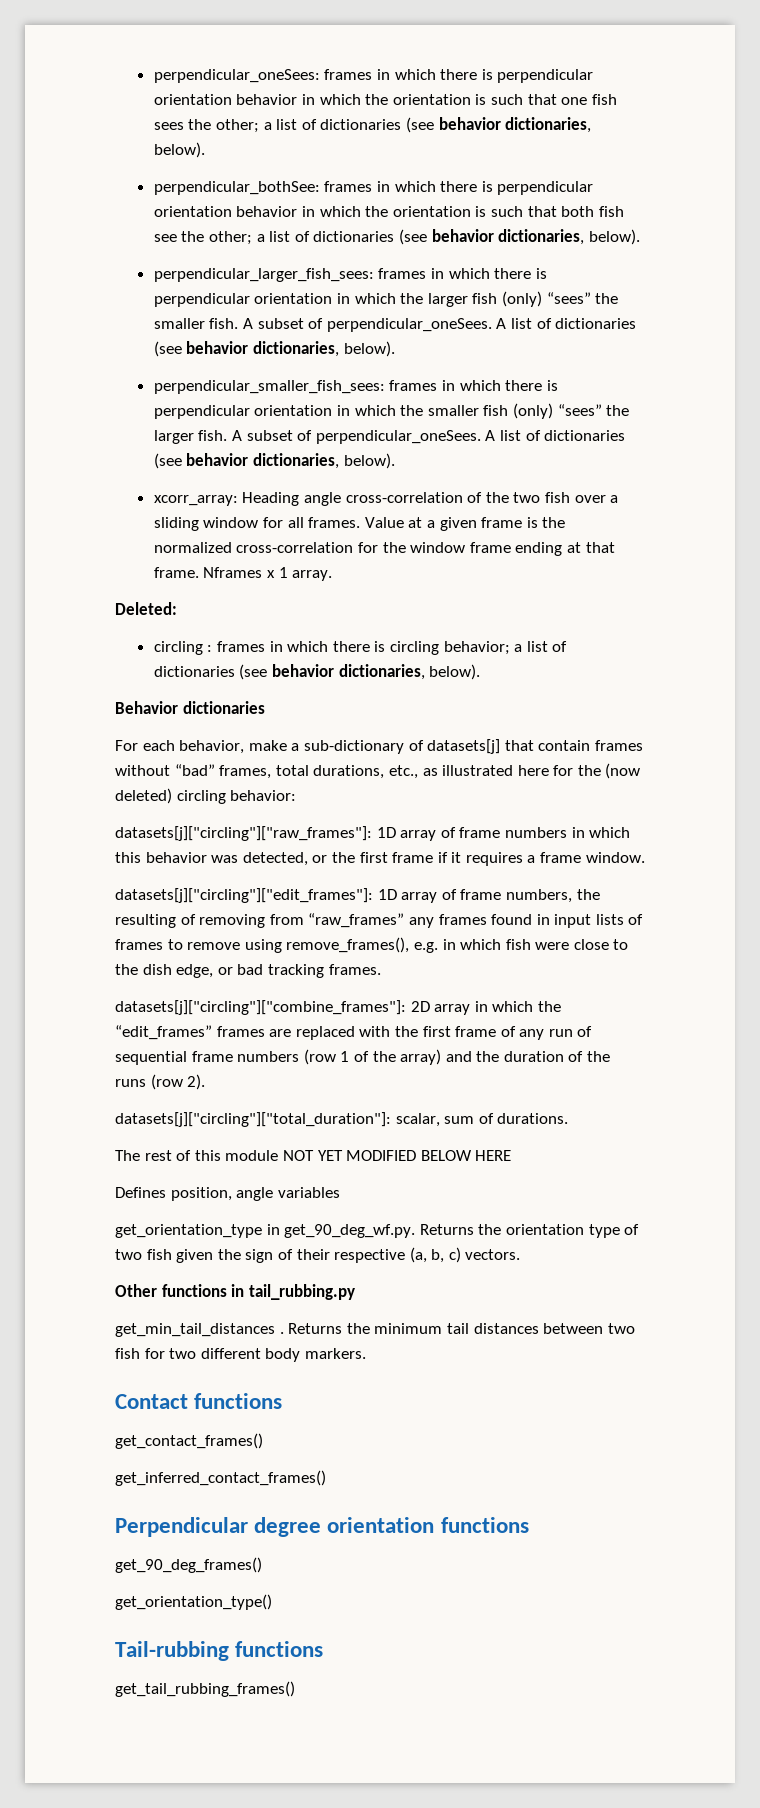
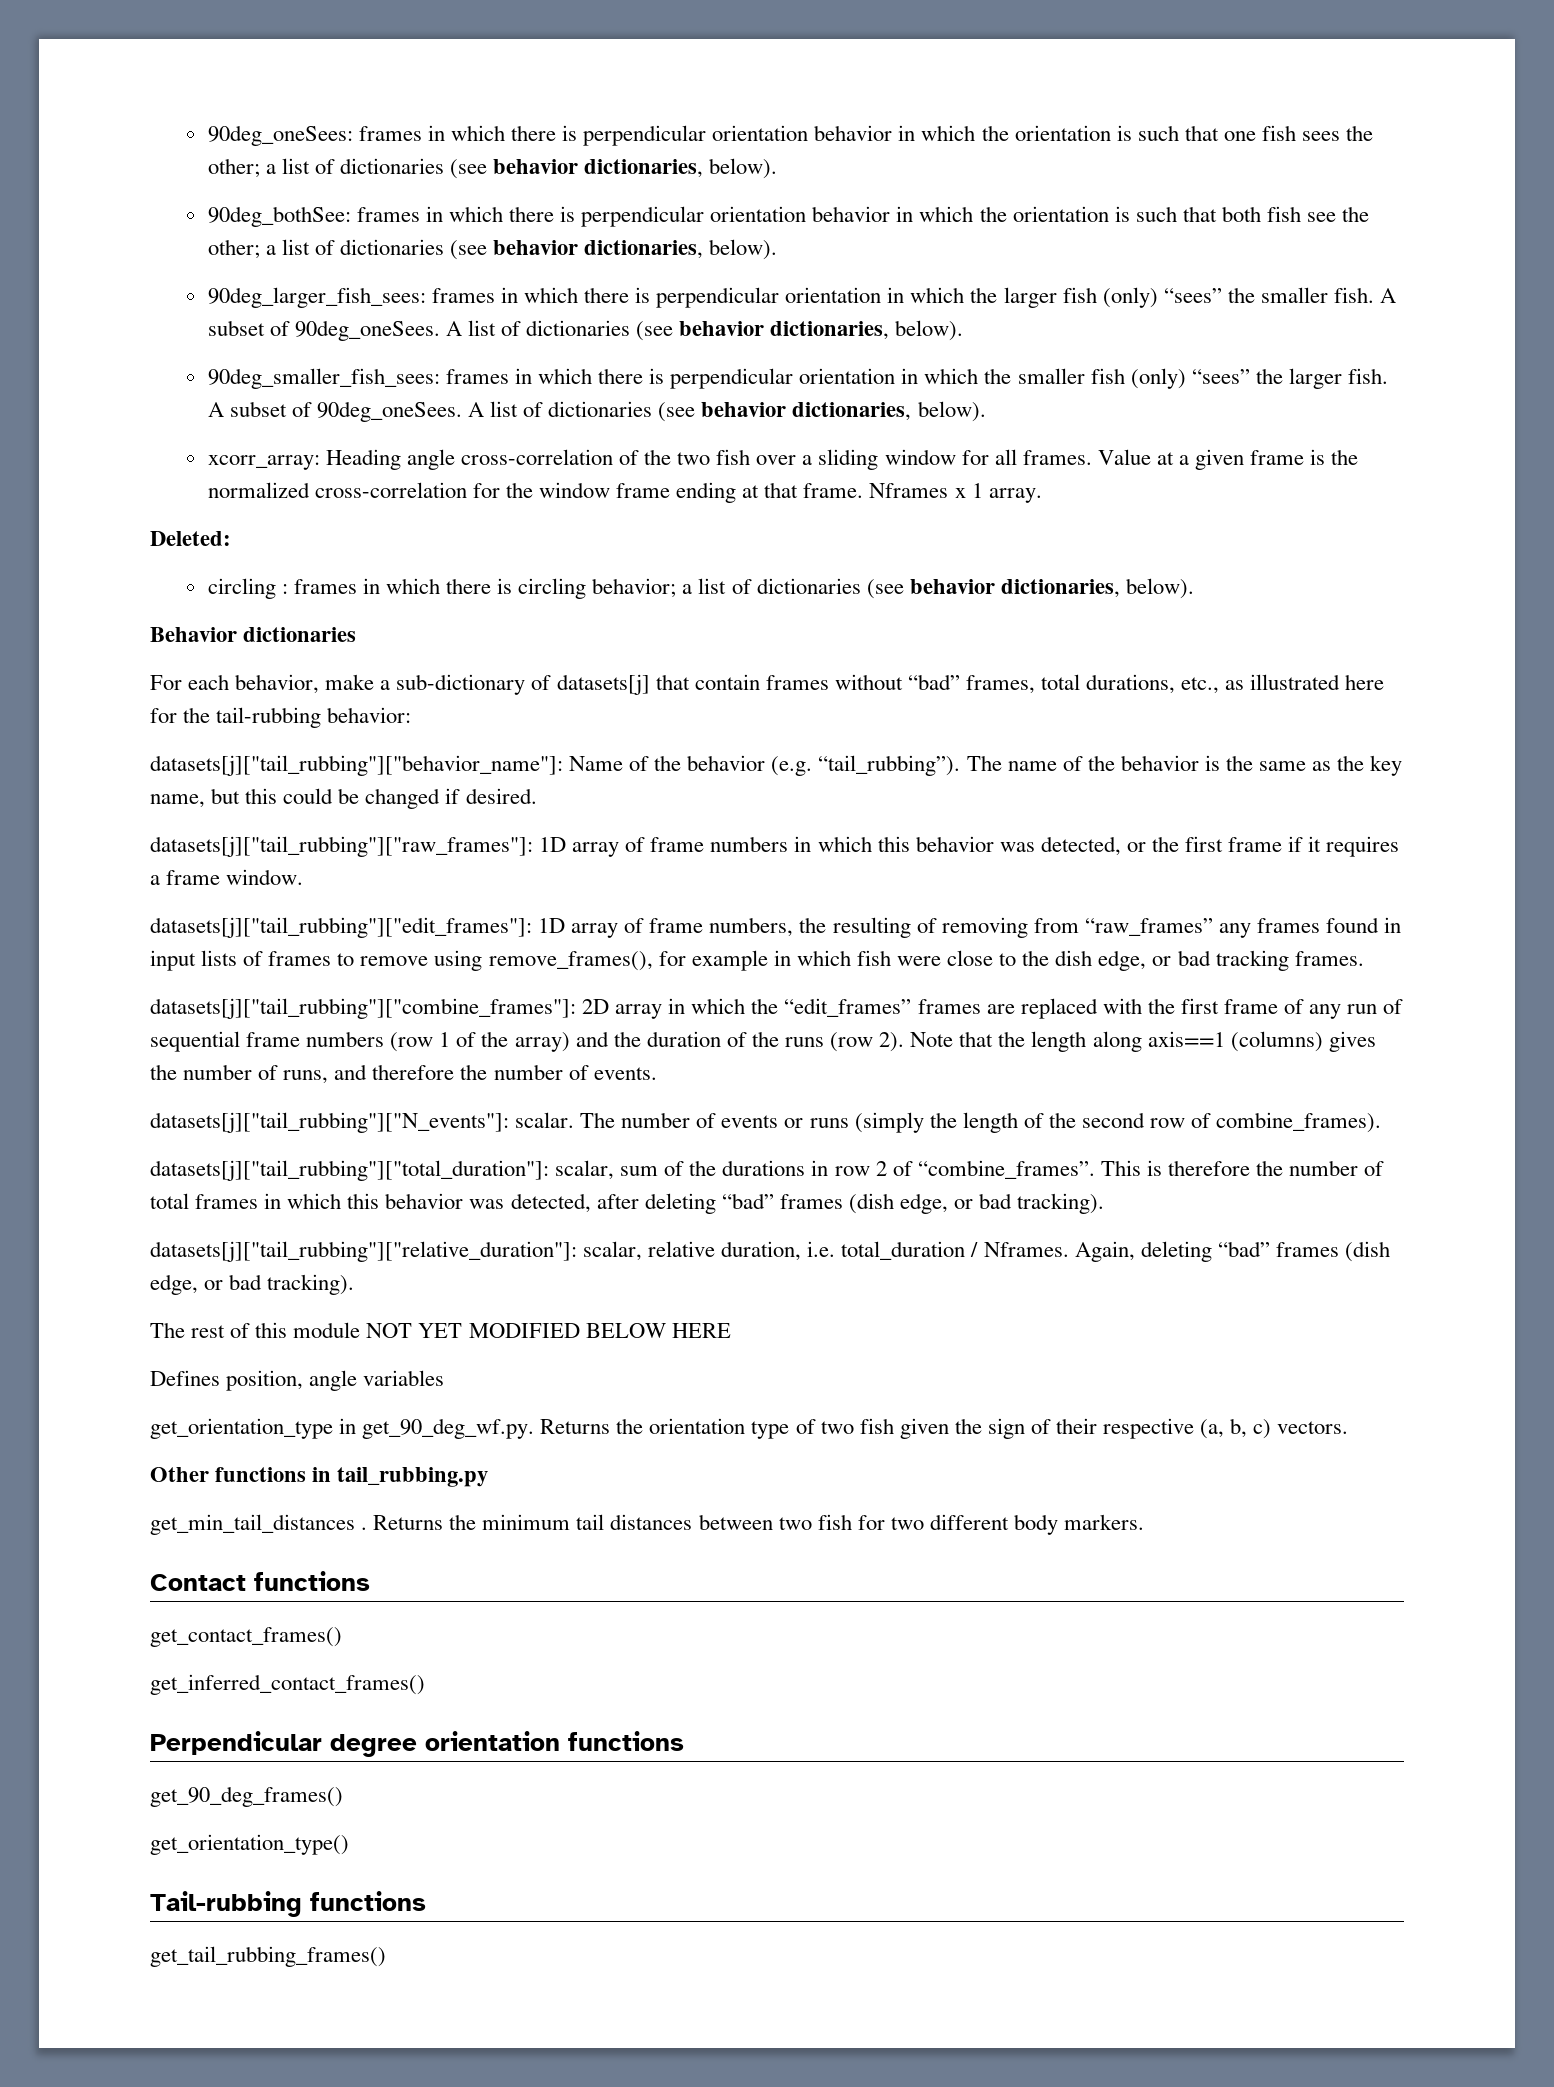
- perpendicular_oneSees: frames in which there is perpendicular orientation behavior in which the orientation is such that one fish sees the other; a list of dictionaries (see behavior dictionaries, below).
+ 90deg_oneSees: frames in which there is perpendicular orientation behavior in which the orientation is such that one fish sees the other; a list of dictionaries (see behavior dictionaries, below).
- perpendicular_bothSee: frames in which there is perpendicular orientation behavior in which the orientation is such that both fish see the other; a list of dictionaries (see behavior dictionaries, below).
+ 90deg_bothSee: frames in which there is perpendicular orientation behavior in which the orientation is such that both fish see the other; a list of dictionaries (see behavior dictionaries, below).
- perpendicular_larger_fish_sees: frames in which there is perpendicular orientation in which the larger fish (only) “sees” the smaller fish. A subset of perpendicular_oneSees. A list of dictionaries (see behavior dictionaries, below).
- perpendicular_smaller_fish_sees: frames in which there is perpendicular orientation in which the smaller fish (only) “sees” the larger fish. A subset of perpendicular_oneSees.
+ 90deg_larger_fish_sees: frames in which there is perpendicular orientation in which the larger fish (only) “sees” the smaller fish. A subset of 90deg_oneSees. A list of dictionaries (see behavior dictionaries, below).
+ 90deg_smaller_fish_sees: frames in which there is perpendicular orientation in which the smaller fish (only) “sees” the larger fish. A subset of 90deg_oneSees.
- For each behavior, make a sub-dictionary of datasets[j] that contain frames without “bad” frames, total durations, etc., as illustrated here for the (now deleted) circling behavior:
- datasets[j]["circling"]["raw_frames"]: 1D array of frame numbers in which this behavior was detected, or the first frame if it requires a frame window.
+ For each behavior, make a sub-dictionary of datasets[j] that contain frames without “bad” frames, total durations, etc., as illustrated here for the tail-rubbing behavior:
+ datasets[j]["tail_rubbing"]["behavior_name"]: Name of the behavior (e.g. “tail_rubbing”). The name of the behavior is the same as the key name, but this could be changed if desired.
+ datasets[j]["tail_rubbing"]["raw_frames"]: 1D array of frame numbers in which this behavior was detected, or the first frame if it requires a frame window.
- datasets[j]["circling"]["edit_frames"]: 1D array of frame numbers, the resulting of removing from “raw_frames” any frames found in input lists of frames to remove using remove_frames(), e.g. in which fish were close to the dish edge, or bad tracking frames.
+ datasets[j]["tail_rubbing"]["edit_frames"]: 1D array of frame numbers, the resulting of removing from “raw_frames” any frames found in input lists of frames to remove using remove_frames(), for example in which fish were close to the dish edge, or bad tracking frames.
- datasets[j]["circling"]["combine_frames"]: 2D array in which the “edit_frames” frames are replaced with the first frame of any run of sequential frame numbers (row 1 of the array) and the duration of the runs (row 2).
- datasets[j]["circling"]["total_duration"]: scalar, sum of durations.
+ datasets[j]["tail_rubbing"]["combine_frames"]: 2D array in which the “edit_frames” frames are replaced with the first frame of any run of sequential frame numbers (row 1 of the array) and the duration of the runs (row 2). Note that the length along axis==1 (columns) gives the number of runs, and therefore the number of events.
+ datasets[j]["tail_rubbing"]["N_events"]: scalar. The number of events or runs (simply the length of the second row of combine_frames).
+ datasets[j]["tail_rubbing"]["total_duration"]: scalar, sum of the durations in row 2 of “combine_frames”. This is therefore the number of total frames in which this behavior was detected, after deleting “bad” frames (dish edge, or bad tracking).
+ datasets[j]["tail_rubbing"]["relative_duration"]: scalar, relative duration, i.e. total_duration / Nframes. Again, deleting “bad” frames (dish edge, or bad tracking).

